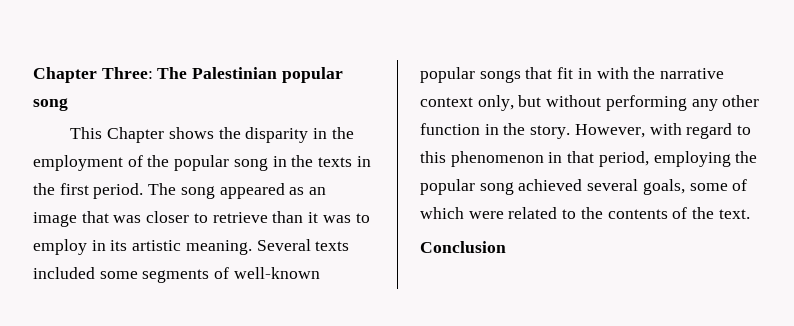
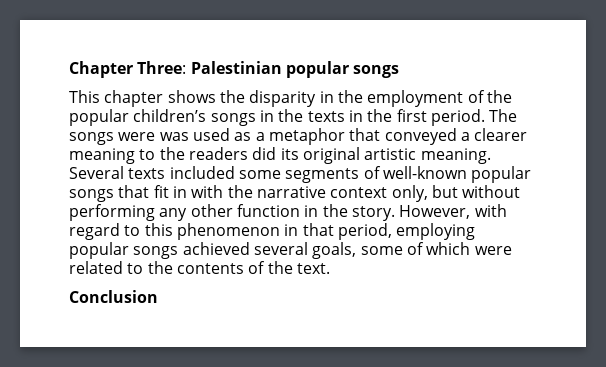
- Chapter Three: The Palestinian popular song
+ Chapter Three: Palestinian popular songs
- This Chapter shows the disparity in the employment of the popular song in the texts in the first period.
+ This chapter shows the disparity in the employment of the popular children’s songs in the texts in the first period.
- The song appeared as an image that was closer to retrieve than it was to employ in its artistic meaning.
+ The songs were was used as a metaphor that conveyed a clearer meaning to the readers did its original artistic meaning.
- However, with regard to this phenomenon in that period, employing the popular song achieved several goals, some of which were related to the contents of the text.
+ However, with regard to this phenomenon in that period, employing popular songs achieved several goals, some of which were related to the contents of the text.

